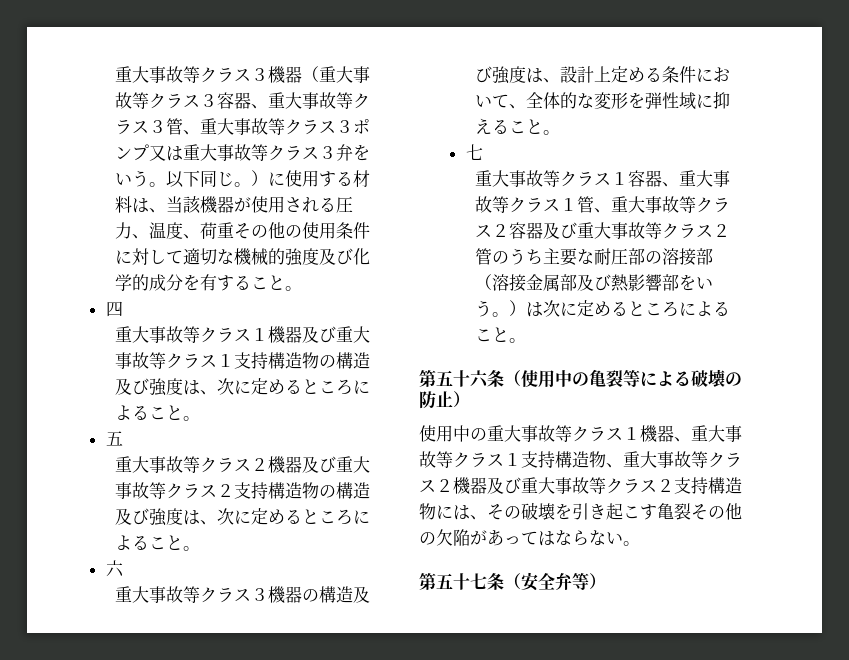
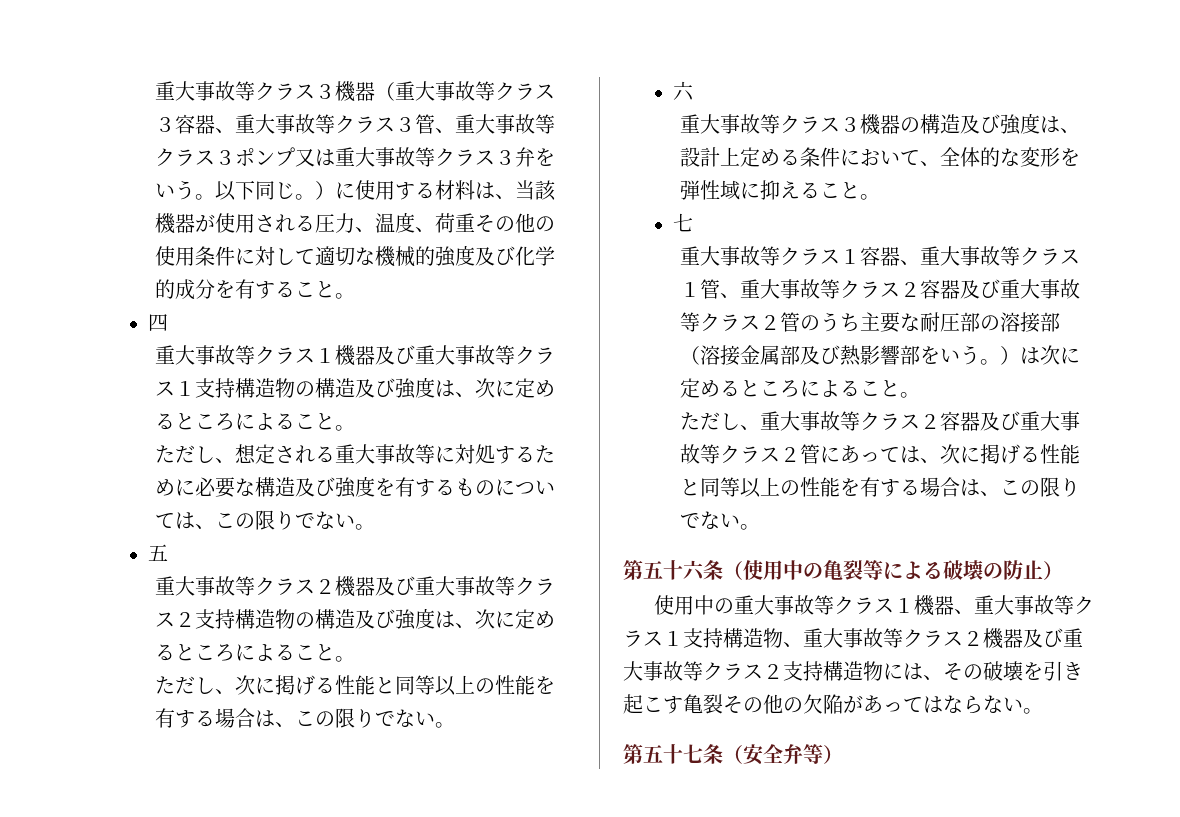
+ ただし、想定される重大事故等に対処するために必要な構造及び強度を有するものについては、この限りでない。
+ ただし、次に掲げる性能と同等以上の性能を有する場合は、この限りでない。
+ ただし、重大事故等クラス２容器及び重大事故等クラス２管にあっては、次に掲げる性能と同等以上の性能を有する場合は、この限りでない。

